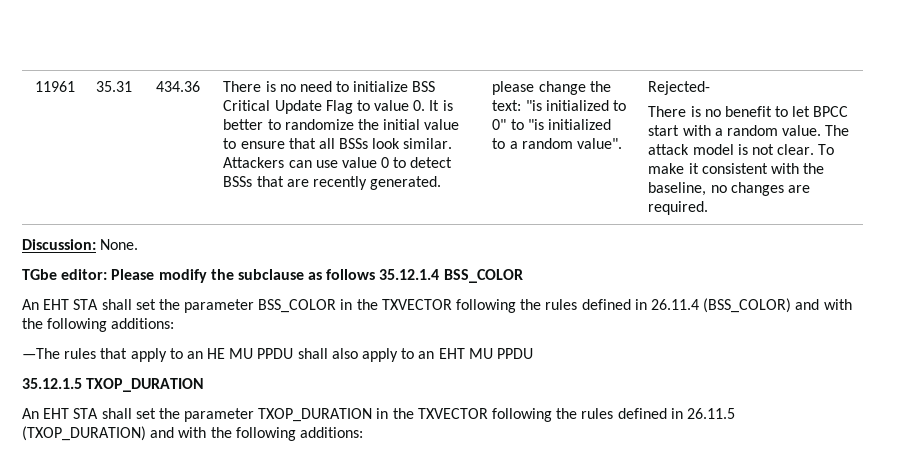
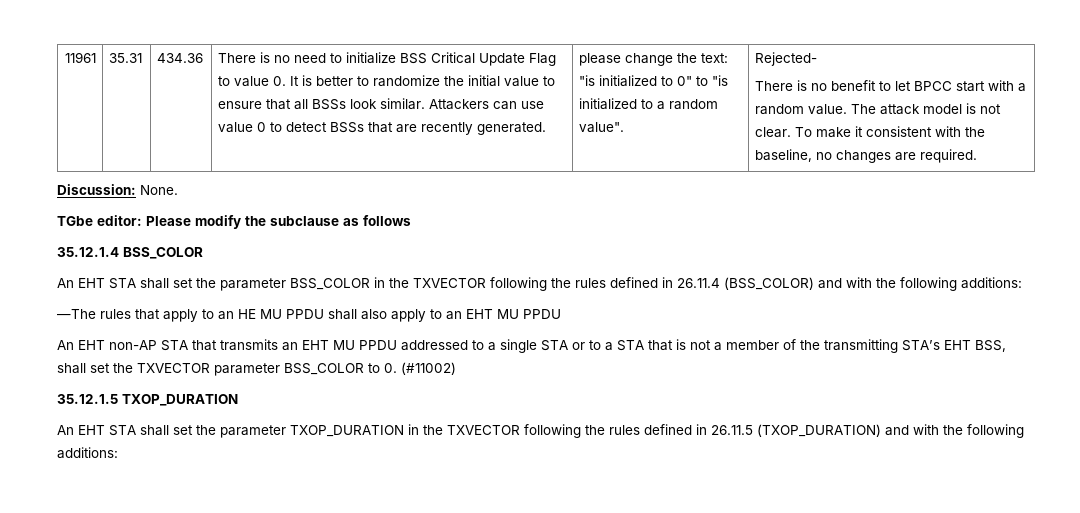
- TGbe editor: Please modify the subclause as follows 35.12.1.4 BSS_COLOR
+ TGbe editor: Please modify the subclause as follows
+ 35.12.1.4 BSS_COLOR
+ An EHT non-AP STA that transmits an EHT MU PPDU addressed to a single STA or to a STA that is not a member of the transmitting STA’s EHT BSS, shall set the TXVECTOR parameter BSS_COLOR to 0. (#11002)

